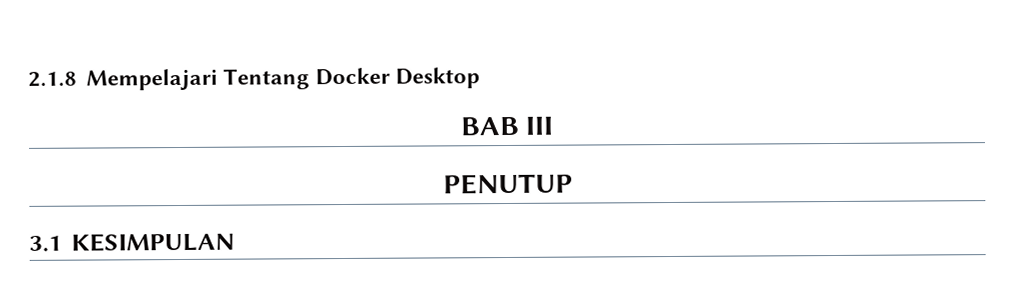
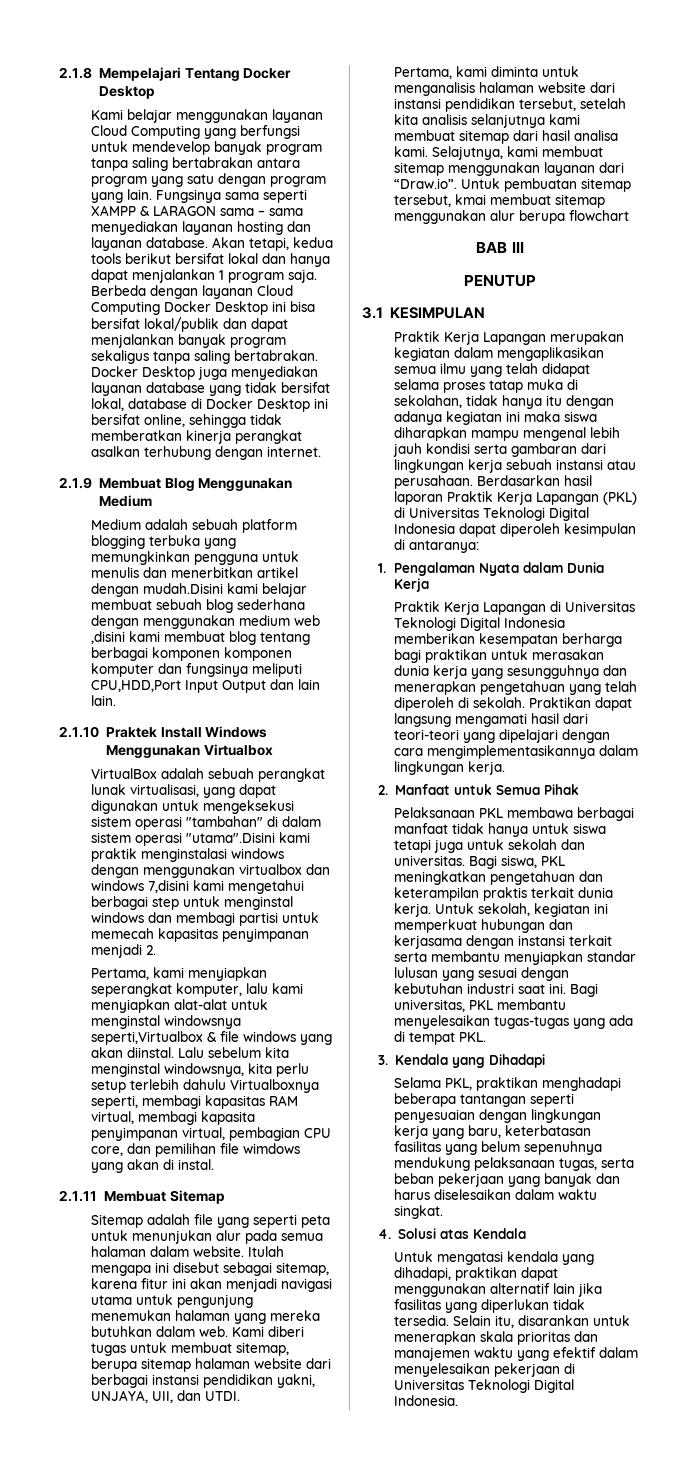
+ Kami belajar menggunakan layanan Cloud Computing yang berfungsi untuk mendevelop banyak program tanpa saling bertabrakan antara program yang satu dengan program yang lain. Fungsinya sama seperti XAMPP & LARAGON sama – sama menyediakan layanan hosting dan layanan database. Akan tetapi, kedua tools berikut bersifat lokal dan hanya dapat menjalankan 1 program saja. Berbeda dengan layanan Cloud Computing Docker Desktop ini bisa bersifat lokal/publik dan dapat menjalankan banyak program sekaligus tanpa saling bertabrakan. Docker Desktop juga menyediakan layanan database yang tidak bersifat lokal, database di Docker Desktop ini bersifat online, sehingga tidak memberatkan kinerja perangkat asalkan terhubung dengan internet.
+ 2.1.9 Membuat Blog Menggunakan Medium
+ Medium adalah sebuah platform blogging terbuka yang memungkinkan pengguna untuk menulis dan menerbitkan artikel dengan mudah.Disini kami belajar membuat sebuah blog sederhana dengan menggunakan medium web ,disini kami membuat blog tentang berbagai komponen komponen komputer dan fungsinya meliputi CPU,HDD,Port Input Output dan lain lain.
+ 2.1.10 Praktek Install Windows Menggunakan Virtualbox
+ VirtualBox adalah sebuah perangkat lunak virtualisasi, yang dapat digunakan untuk mengeksekusi sistem operasi "tambahan" di dalam sistem operasi "utama".Disini kami praktik menginstalasi windows dengan menggunakan virtualbox dan windows 7,disini kami mengetahui berbagai step untuk menginstal windows dan membagi partisi untuk memecah kapasitas penyimpanan menjadi 2.
+ Pertama, kami menyiapkan seperangkat komputer, lalu kami menyiapkan alat-alat untuk menginstal windowsnya seperti,Virtualbox & file windows yang akan diinstal. Lalu sebelum kita menginstal windowsnya, kita perlu setup terlebih dahulu Virtualboxnya seperti, membagi kapasitas RAM virtual, membagi kapasita penyimpanan virtual, pembagian CPU core, dan pemilihan file wimdows yang akan di instal.
+ 2.1.11 Membuat Sitemap
+ Sitemap adalah file yang seperti peta untuk menunjukan alur pada semua halaman dalam website. Itulah mengapa ini disebut sebagai sitemap, karena fitur ini akan menjadi navigasi utama untuk pengunjung menemukan halaman yang mereka butuhkan dalam web. Kami diberi tugas untuk membuat sitemap, berupa sitemap halaman website dari berbagai instansi pendidikan yakni, UNJAYA, UII, dan UTDI.
+ Pertama, kami diminta untuk menganalisis halaman website dari instansi pendidikan tersebut, setelah kita analisis selanjutnya kami membuat sitemap dari hasil analisa kami. Selajutnya, kami membuat sitemap menggunakan layanan dari “Draw.io”. Untuk pembuatan sitemap tersebut, kmai membuat sitemap menggunakan alur berupa flowchart
+ Praktik Kerja Lapangan merupakan kegiatan dalam mengaplikasikan semua ilmu yang telah didapat selama proses tatap muka di sekolahan, tidak hanya itu dengan adanya kegiatan ini maka siswa diharapkan mampu mengenal lebih jauh kondisi serta gambaran dari lingkungan kerja sebuah instansi atau perusahaan. Berdasarkan hasil laporan Praktik Kerja Lapangan (PKL) di Universitas Teknologi Digital Indonesia dapat diperoleh kesimpulan di antaranya:
+ 1. Pengalaman Nyata dalam Dunia Kerja
+ Praktik Kerja Lapangan di Universitas Teknologi Digital Indonesia memberikan kesempatan berharga bagi praktikan untuk merasakan dunia kerja yang sesungguhnya dan menerapkan pengetahuan yang telah diperoleh di sekolah. Praktikan dapat langsung mengamati hasil dari teori-teori yang dipelajari dengan cara mengimplementasikannya dalam lingkungan kerja.
+ 2. Manfaat untuk Semua Pihak
+ Pelaksanaan PKL membawa berbagai manfaat tidak hanya untuk siswa tetapi juga untuk sekolah dan universitas. Bagi siswa, PKL meningkatkan pengetahuan dan keterampilan praktis terkait dunia kerja. Untuk sekolah, kegiatan ini memperkuat hubungan dan kerjasama dengan instansi terkait serta membantu menyiapkan standar lulusan yang sesuai dengan kebutuhan industri saat ini. Bagi universitas, PKL membantu menyelesaikan tugas-tugas yang ada di tempat PKL.
+ 3. Kendala yang Dihadapi
+ Selama PKL, praktikan menghadapi beberapa tantangan seperti penyesuaian dengan lingkungan kerja yang baru, keterbatasan fasilitas yang belum sepenuhnya mendukung pelaksanaan tugas, serta beban pekerjaan yang banyak dan harus diselesaikan dalam waktu singkat.
+ 4. Solusi atas Kendala
+ Untuk mengatasi kendala yang dihadapi, praktikan dapat menggunakan alternatif lain jika fasilitas yang diperlukan tidak tersedia. Selain itu, disarankan untuk menerapkan skala prioritas dan manajemen waktu yang efektif dalam menyelesaikan pekerjaan di Universitas Teknologi Digital Indonesia.

